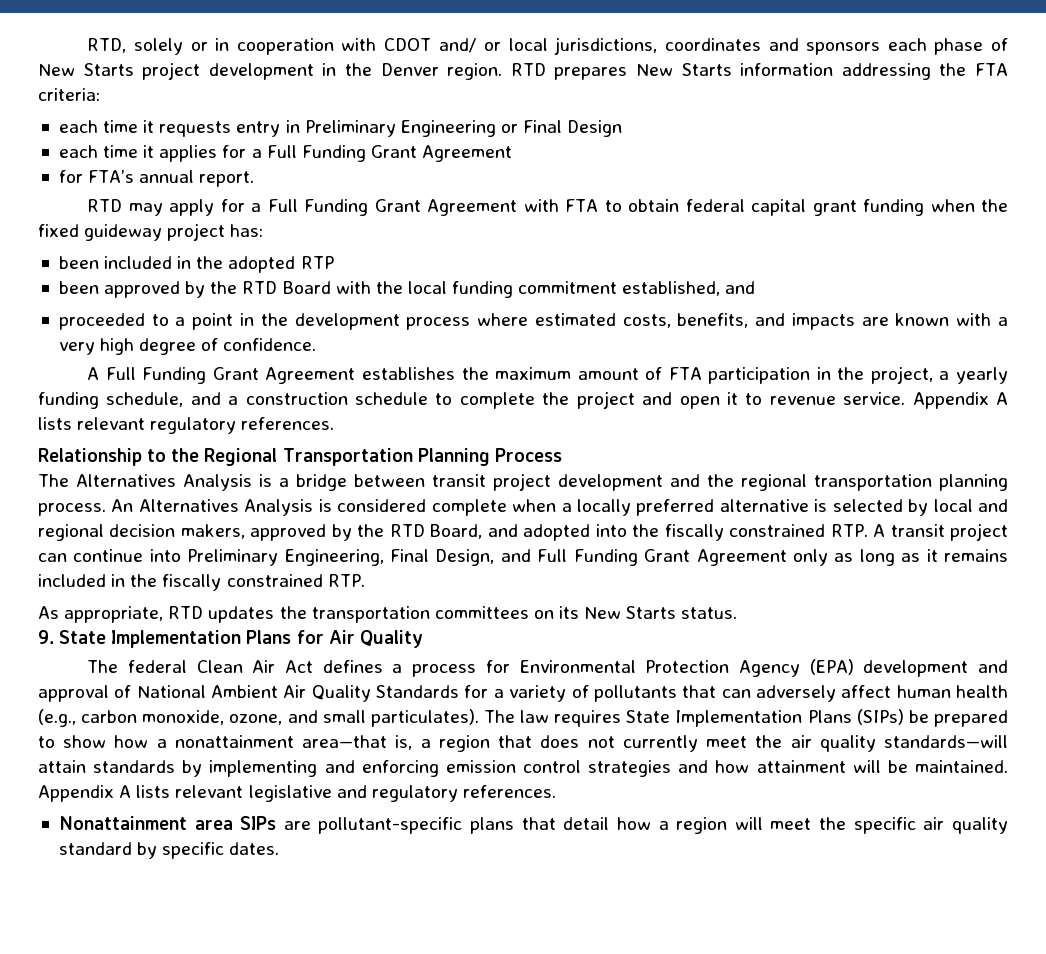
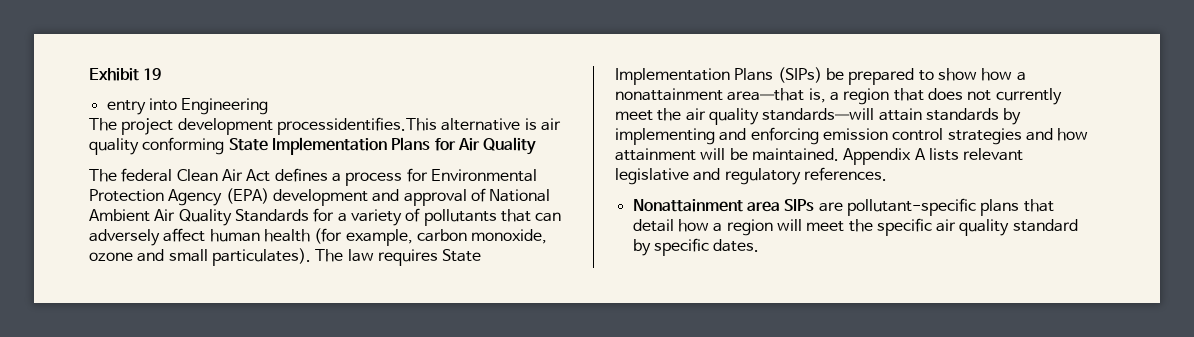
- RTD, solely or in cooperation with CDOT and/ or local jurisdictions, coordinates and sponsors each phase of New Starts project development in the Denver region. RTD prepares New Starts information addressing the FTA criteria:
- each time it requests entry in Preliminary Engineering or Final Design
- each time it applies for a Full Funding Grant Agreement
- for FTA’s annual report.
- RTD may apply for a Full Funding Grant Agreement with FTA to obtain federal capital grant funding when the fixed guideway project has:
- been included in the adopted RTP
- been approved by the RTD Board with the local funding commitment established, and
- proceeded to a point in the development process where estimated costs, benefits, and impacts are known with a very high degree of confidence.
- A Full Funding Grant Agreement establishes the maximum amount of FTA participation in the project, a yearly funding schedule, and a construction schedule to complete the project and open it to revenue service. Appendix A lists relevant regulatory references.
- Relationship to the Regional Transportation Planning Process
- The Alternatives Analysis is a bridge between transit project development and the regional transportation planning process. An Alternatives Analysis is considered complete when a locally preferred alternative is selected by local and regional decision makers, approved by the RTD Board, and adopted into the fiscally constrained RTP. A transit project can continue into Preliminary Engineering, Final Design, and Full Funding Grant Agreement only as long as it remains included in the fiscally constrained RTP.
- As appropriate, RTD updates the transportation committees on its New Starts status.
- 9. State Implementation Plans for Air Quality
+ Exhibit 19
+ entry into Engineering
+ The project development processidentifies.This alternative is air quality conforming State Implementation Plans for Air Quality
- The federal Clean Air Act defines a process for Environmental Protection Agency (EPA) development and approval of National Ambient Air Quality Standards for a variety of pollutants that can adversely affect human health (e.g., carbon monoxide, ozone, and small particulates).
+ The federal Clean Air Act defines a process for Environmental Protection Agency (EPA) development and approval of National Ambient Air Quality Standards for a variety of pollutants that can adversely affect human health (for example, carbon monoxide, ozone and small particulates).

